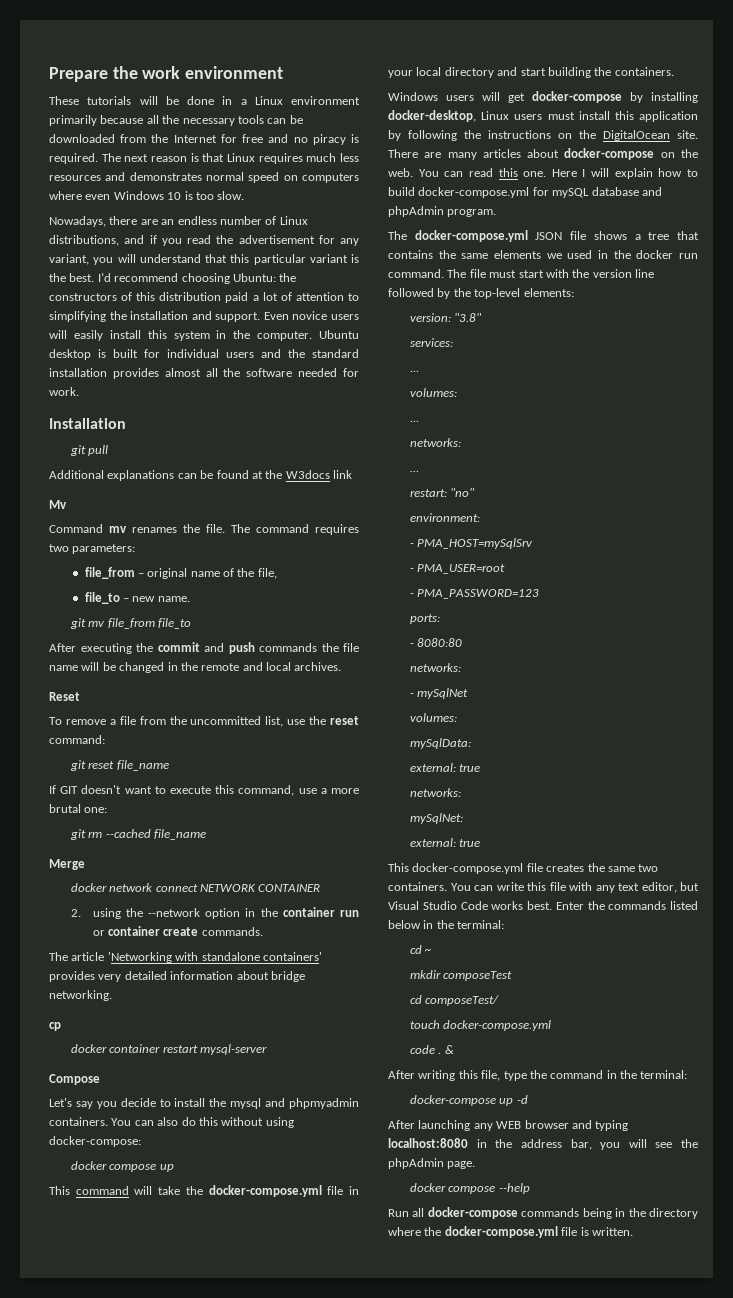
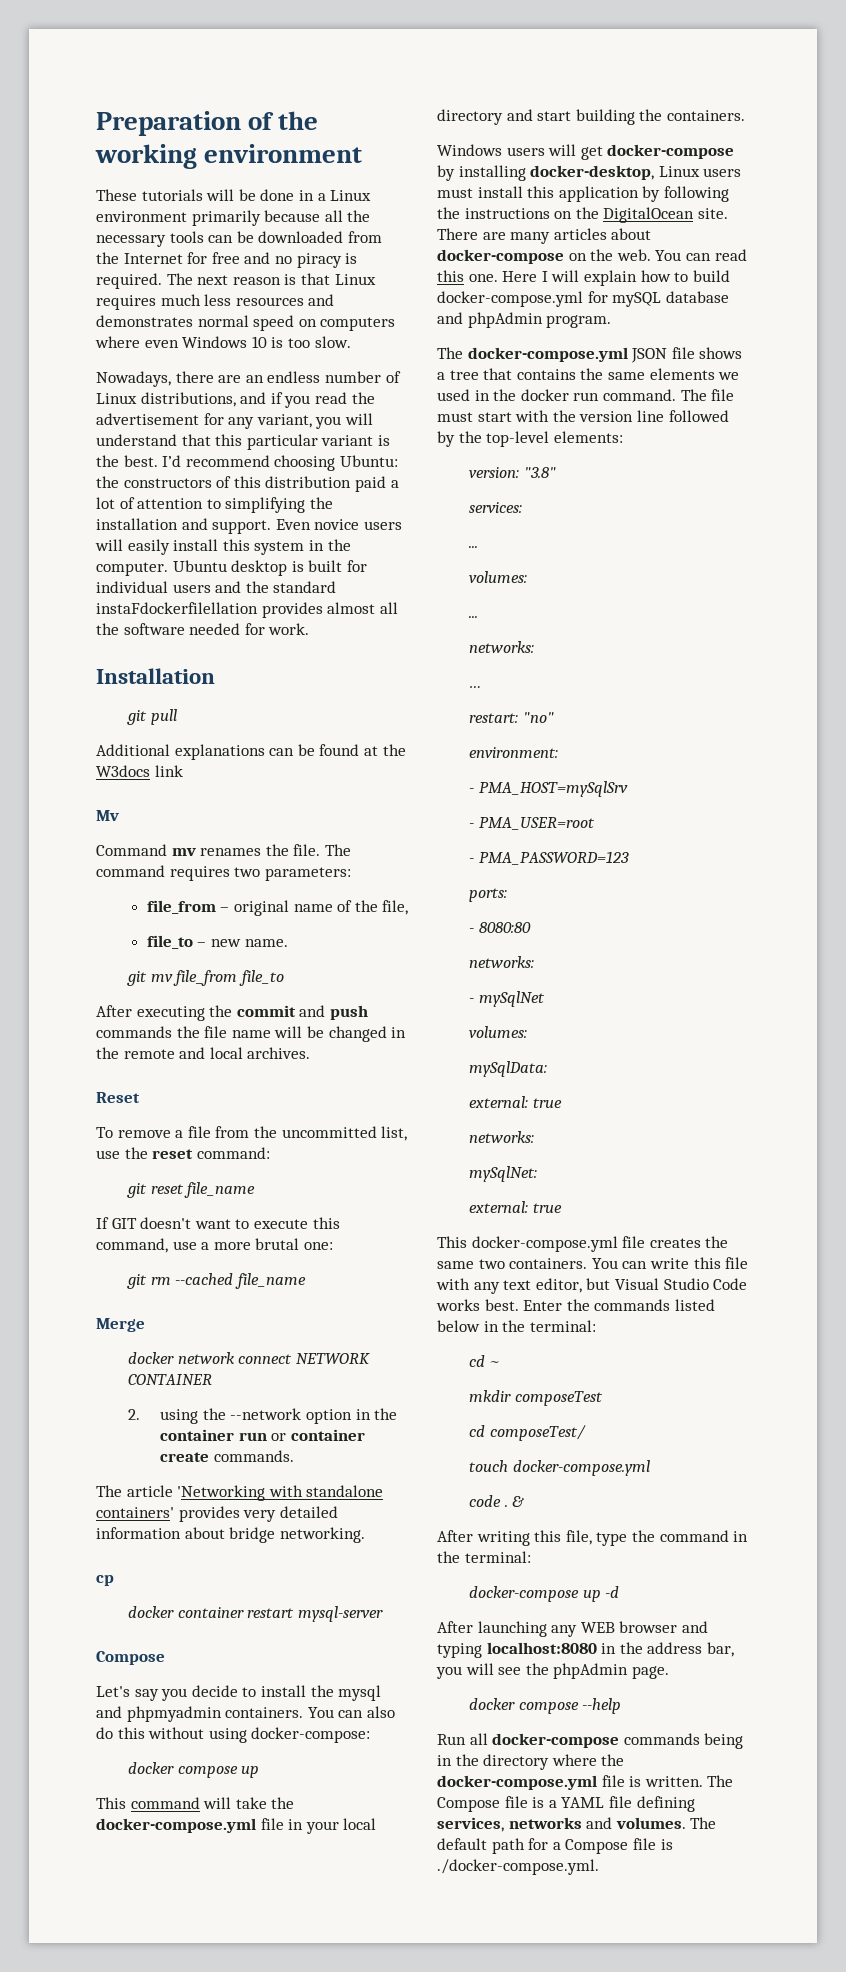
- Prepare the work environment
+ Preparation of the working environment
- Ubuntu desktop is built for individual users and the standard installation provides almost all the software needed for work.
+ Ubuntu desktop is built for individual users and the standard instaFdockerfilellation provides almost all the software needed for work.
+ The Compose file is a YAML file defining services, networks and volumes. The default path for a Compose file is ./docker-compose.yml.

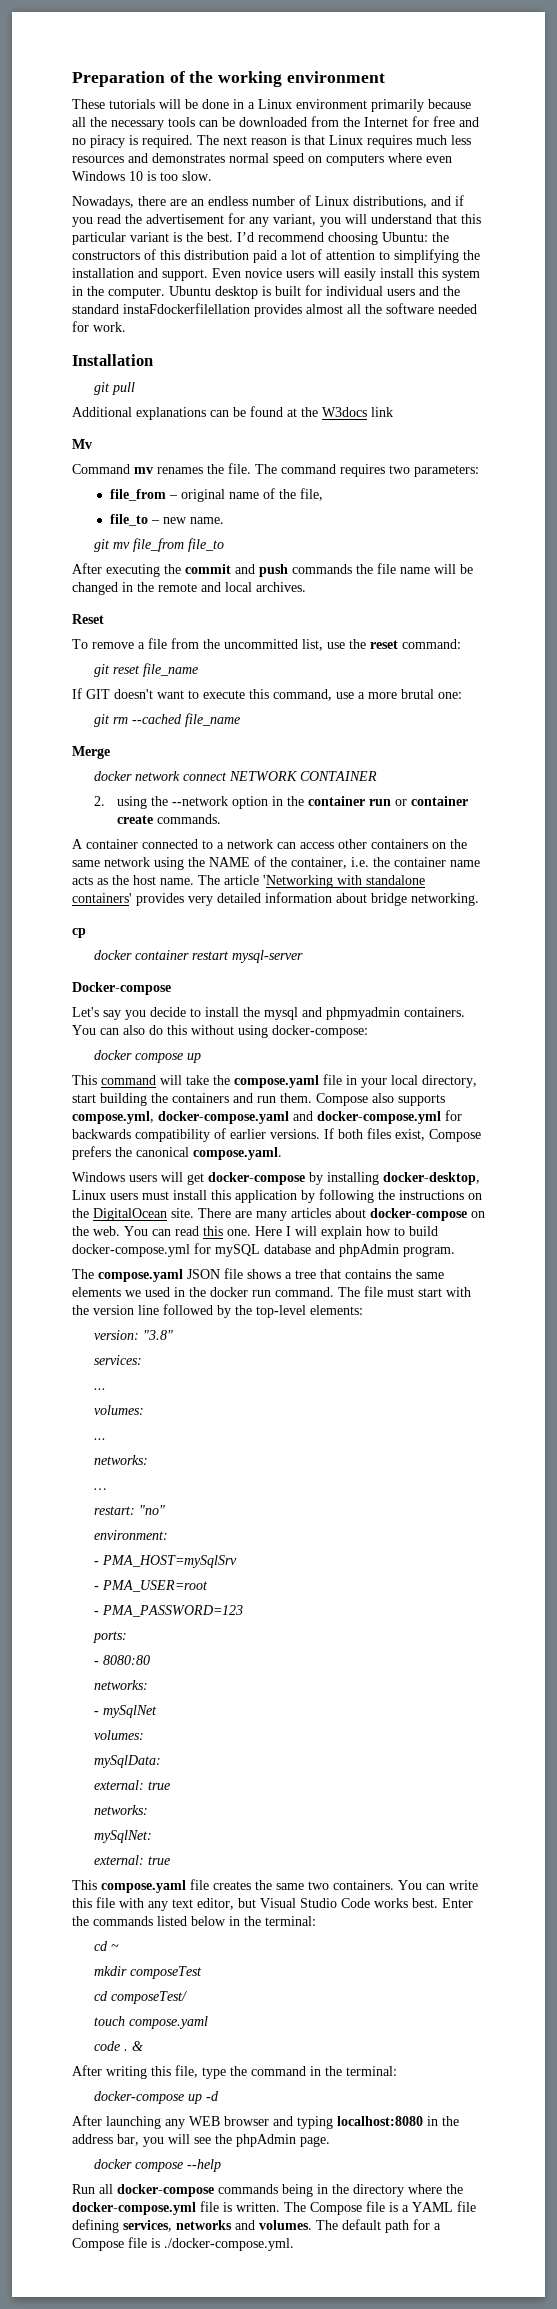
+ A container connected to a network can access other containers on the same network using the NAME of the container, i.e. the container name acts as the host name.
  docker container restart mysql-server
- Compose
+ Docker-compose
- This command will take the docker-compose.yml file in your local directory and start building the containers.
+ This command will take the compose.yaml file in your local directory, start building the containers and run them. Compose also supports compose.yml, docker-compose.yaml and docker-compose.yml for backwards compatibility of earlier versions. If both files exist, Compose prefers the canonical compose.yaml.
- The docker-compose.yml JSON file shows a tree that contains the same elements we used in the docker run command.
+ The compose.yaml JSON file shows a tree that contains the same elements we used in the docker run command.
- This docker-compose.yml file creates the same two containers.
+ This compose.yaml file creates the same two containers.
- touch docker-compose.yml
+ touch compose.yaml

